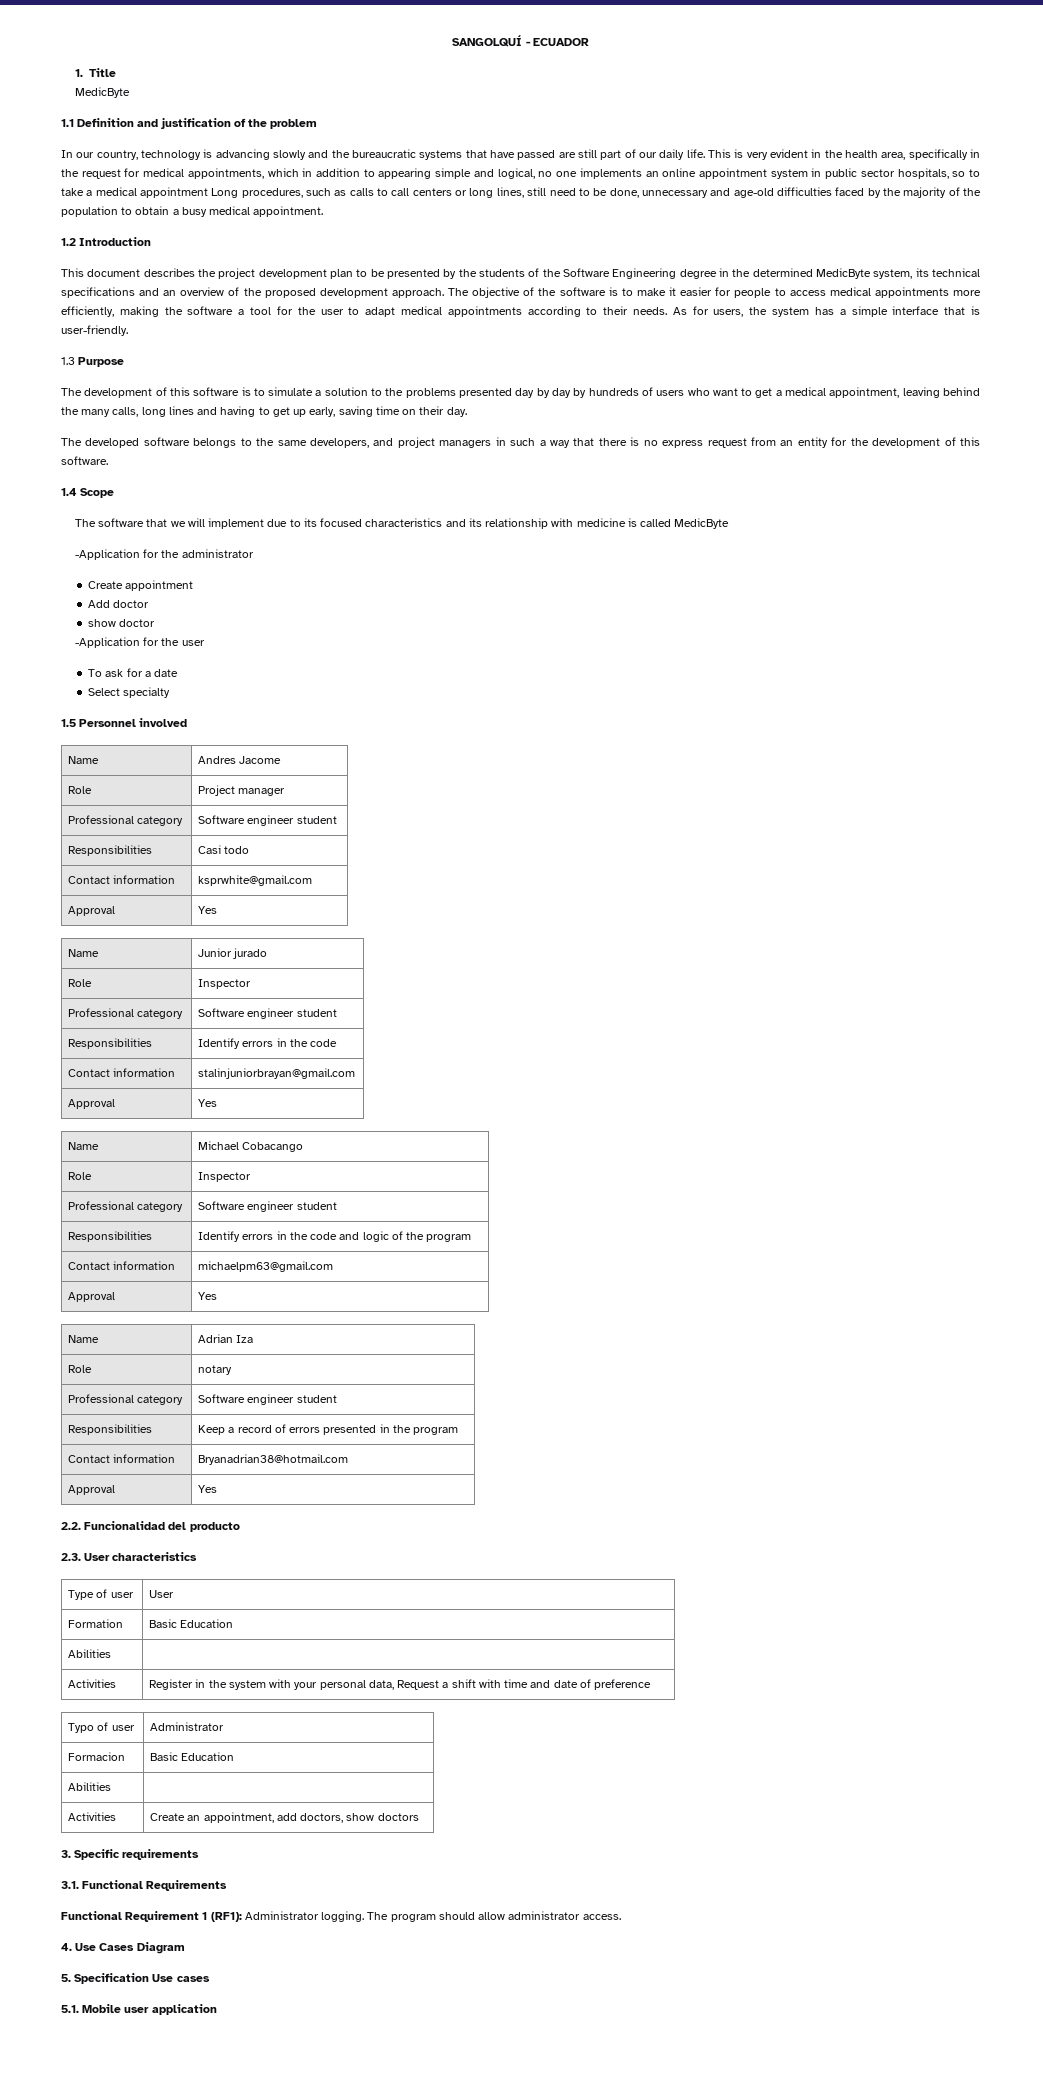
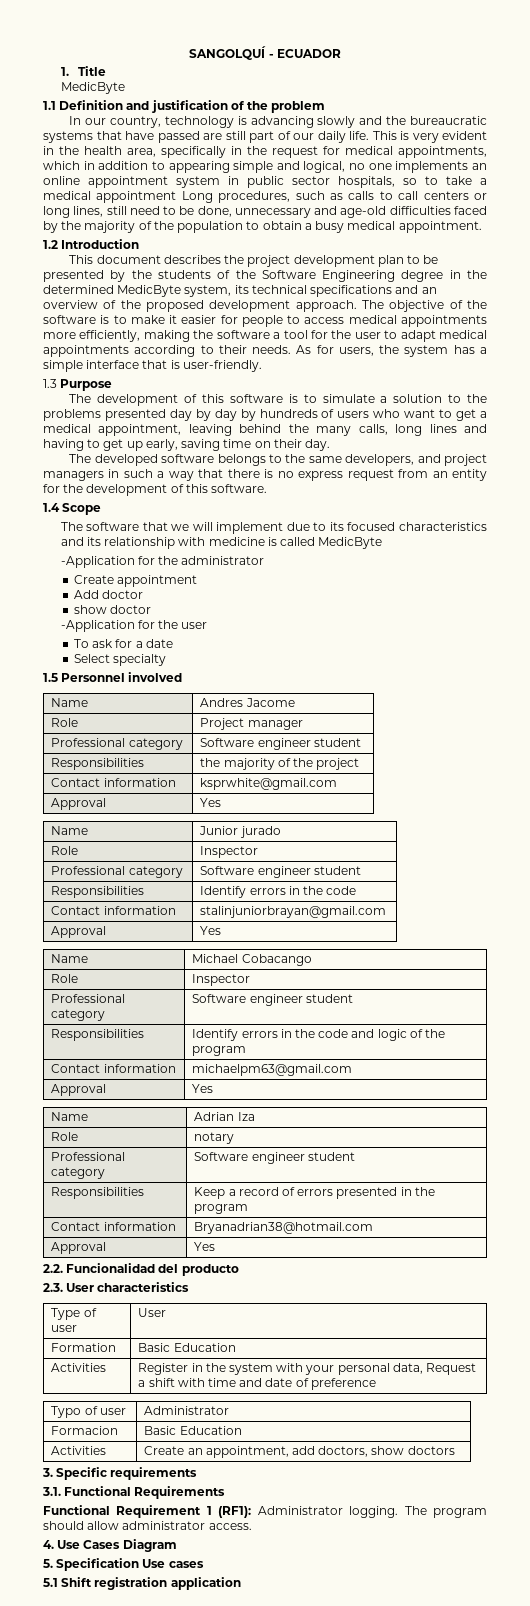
- Responsibilities | Casi todo
+ Responsibilities | the majority of the project
  Formation | Basic Education
- Abilities |
  Formacion | Basic Education
- Abilities |
- 5.1. Mobile user application
+ 5.1 Shift registration application

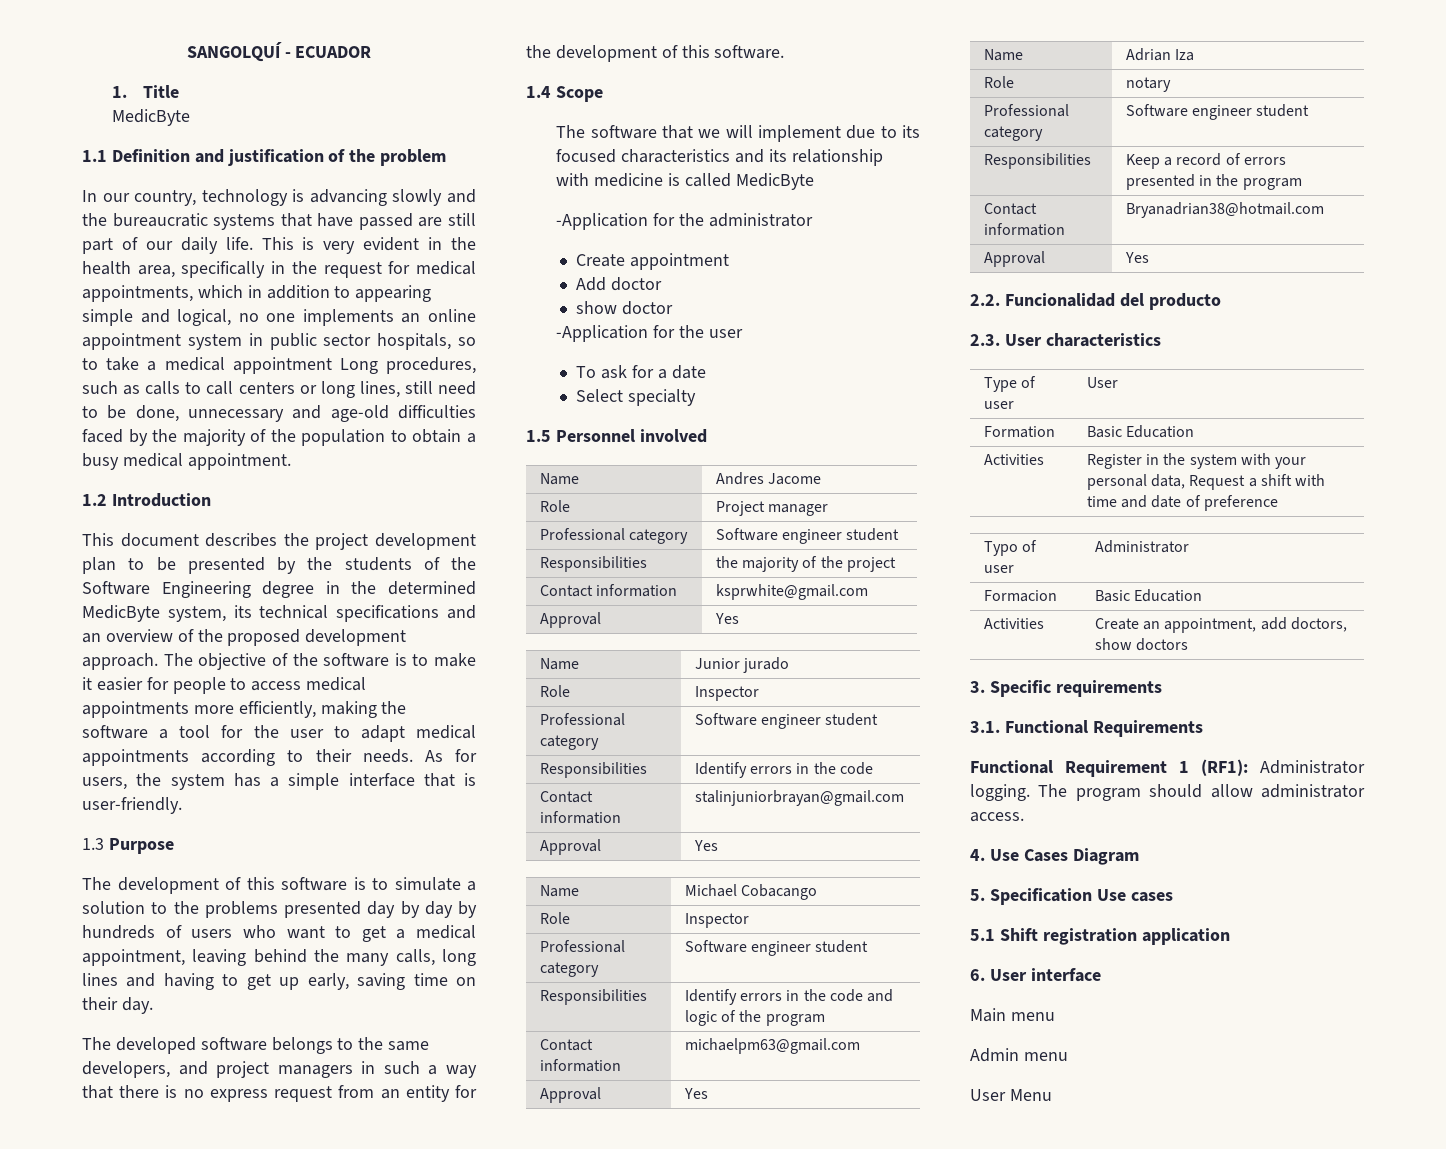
+ 6. User interface
+ Main menu
+ Admin menu
+ User Menu

